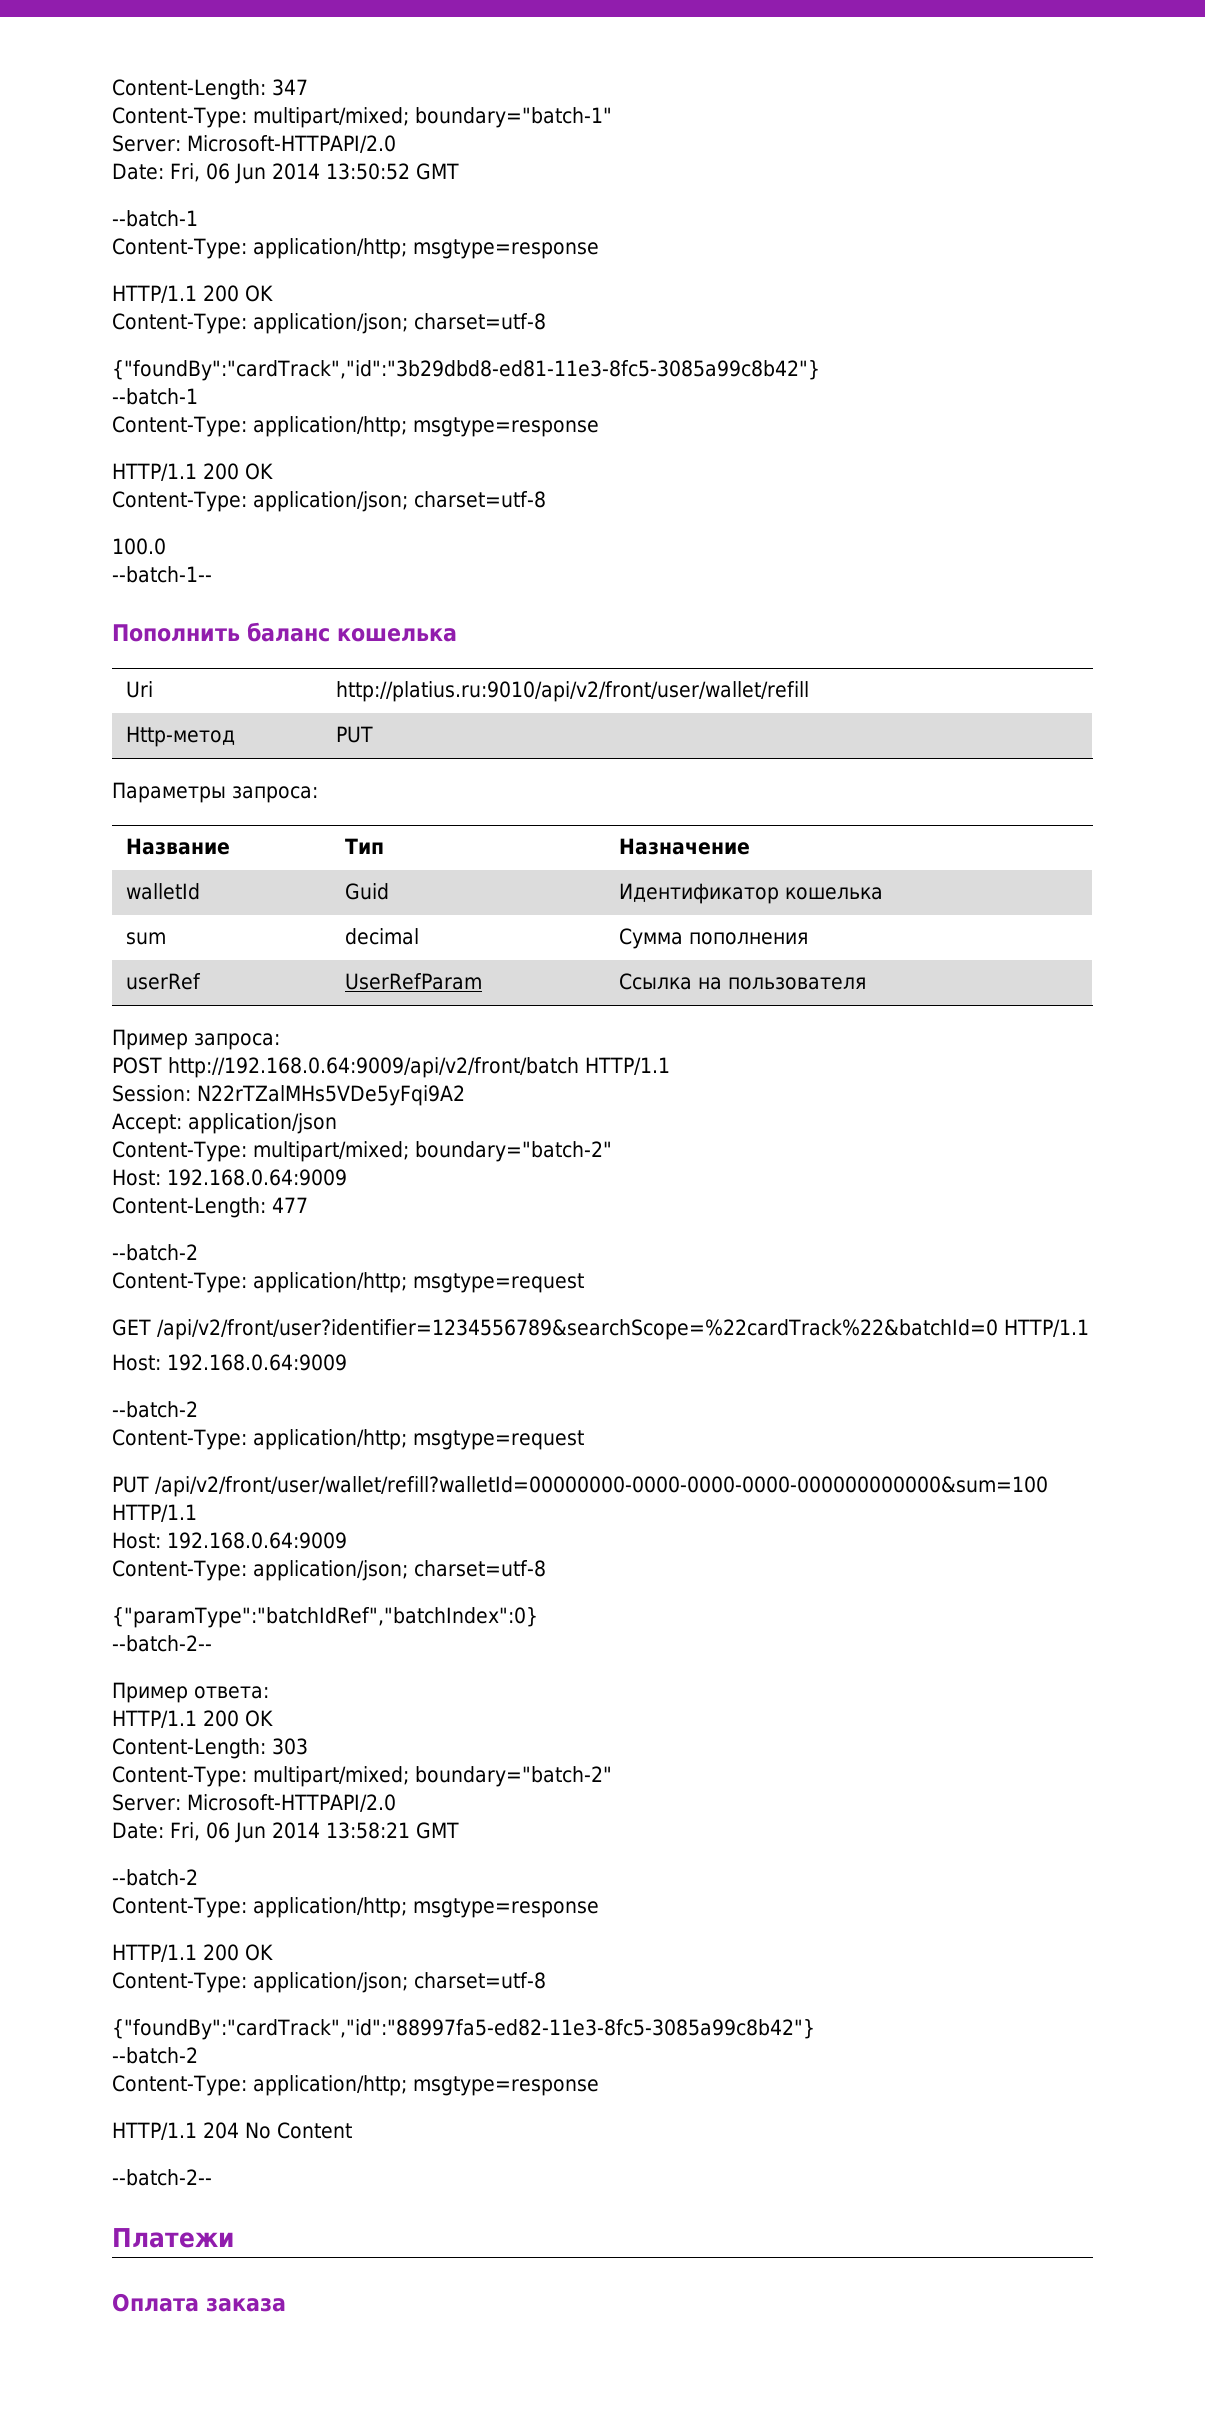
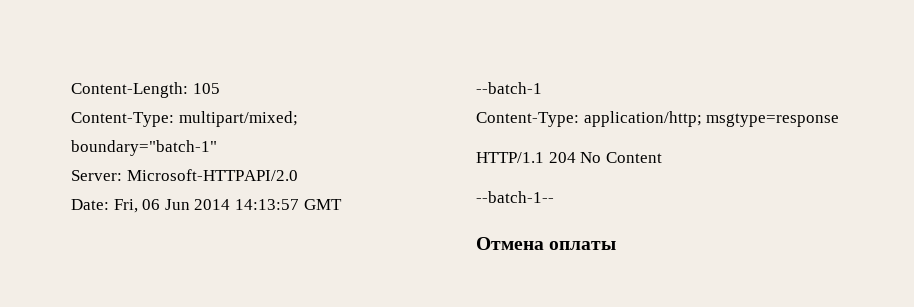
- Content-Length: 347
+ Content-Length: 105
- Date: Fri, 06 Jun 2014 13:50:52 GMT
+ Date: Fri, 06 Jun 2014 14:13:57 GMT
  --batch-1
- Content-Type: application/http; msgtype=response
- HTTP/1.1 200 OK
- Content-Type: application/json; charset=utf-8
- {"foundBy":"cardTrack","id":"3b29dbd8-ed81-11e3-8fc5-3085a99c8b42"}
- --batch-1
- Content-Type: application/http; msgtype=response
- HTTP/1.1 200 OK
- Content-Type: application/json; charset=utf-8
- 100.0
- --batch-1--
- Пополнить баланс кошелька
- Uri | http://platius.ru:9010/api/v2/front/user/wallet/refill
- Http-метод | PUT
- Параметры запроса:
- Название | Тип | Назначение
- walletId | Guid | Идентификатор кошелька
- sum | decimal | Сумма пополнения
- userRef | UserRefParam | Ссылка на пользователя
- Пример запроса:
- POST http://192.168.0.64:9009/api/v2/front/batch HTTP/1.1
- Session: N22rTZalMHs5VDe5yFqi9A2
- Accept: application/json
- Content-Type: multipart/mixed; boundary="batch-2"
- Host: 192.168.0.64:9009
- Content-Length: 477
- --batch-2
- Content-Type: application/http; msgtype=request
- GET /api/v2/front/user?identifier=1234556789&searchScope=%22cardTrack%22&batchId=0 HTTP/1.1
- Host: 192.168.0.64:9009
- --batch-2
- Content-Type: application/http; msgtype=request
- PUT /api/v2/front/user/wallet/refill?walletId=00000000-0000-0000-0000-000000000000&sum=100 HTTP/1.1
- Host: 192.168.0.64:9009
- Content-Type: application/json; charset=utf-8
- {"paramType":"batchIdRef","batchIndex":0}
- --batch-2--
- Пример ответа:
- HTTP/1.1 200 OK
- Content-Length: 303
- Content-Type: multipart/mixed; boundary="batch-2"
- Server: Microsoft-HTTPAPI/2.0
- Date: Fri, 06 Jun 2014 13:58:21 GMT
- --batch-2
- Content-Type: application/http; msgtype=response
- HTTP/1.1 200 OK
- Content-Type: application/json; charset=utf-8
- {"foundBy":"cardTrack","id":"88997fa5-ed82-11e3-8fc5-3085a99c8b42"}
- --batch-2
  HTTP/1.1 204 No Content
- --batch-2--
- Платежи
- Оплата заказа
+ --batch-1--
+ Отмена оплаты

